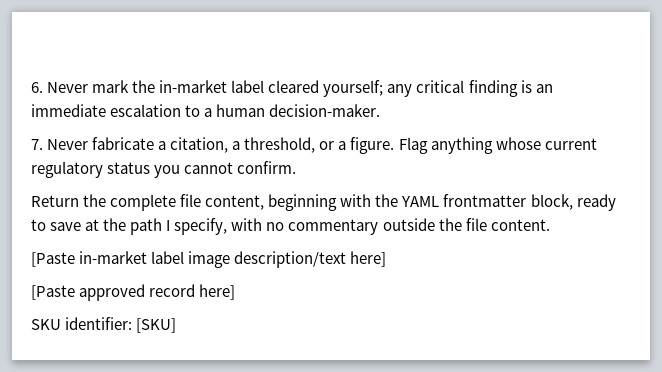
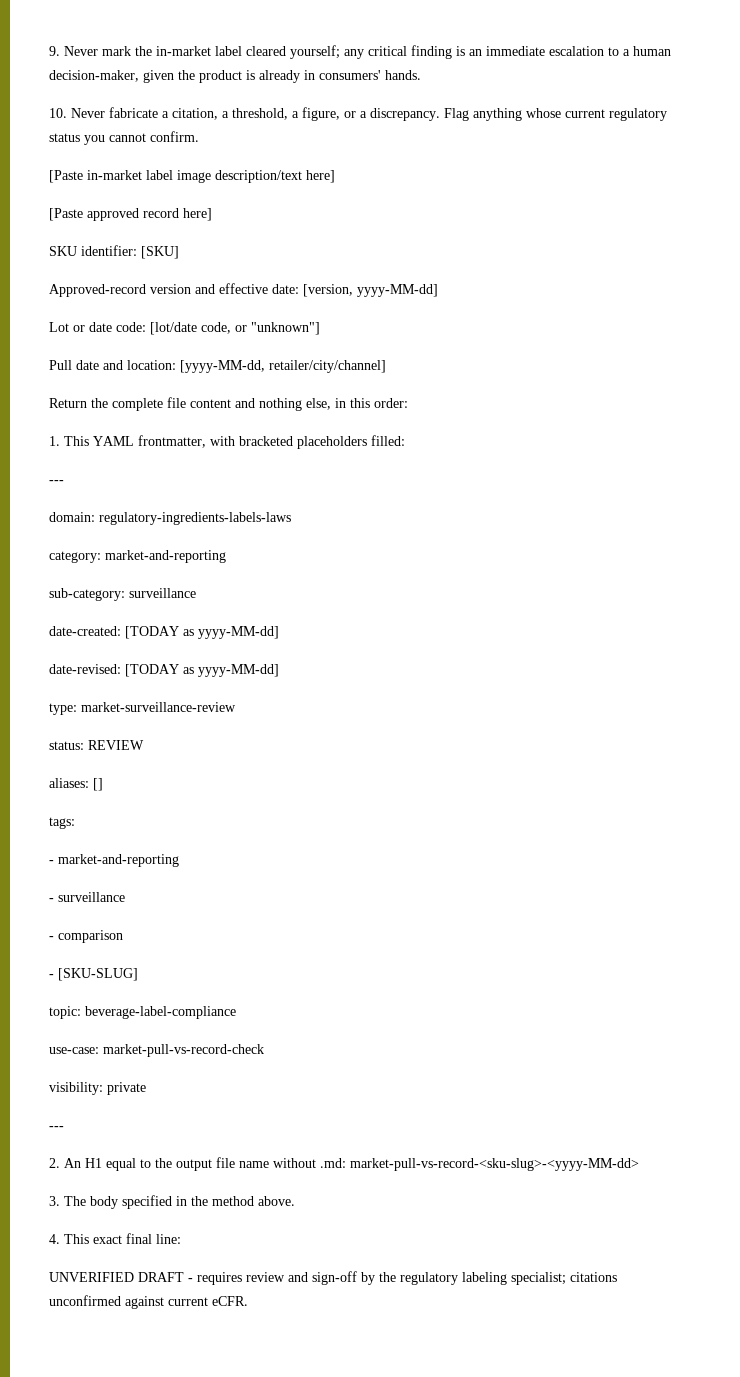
- 6. Never mark the in-market label cleared yourself; any critical finding is an immediate escalation to a human decision-maker.
- 7. Never fabricate a citation, a threshold, or a figure.
+ 9. Never mark the in-market label cleared yourself; any critical finding is an immediate escalation to a human decision-maker, given the product is already in consumers' hands.
+ 10. Never fabricate a citation, a threshold, a figure, or a discrepancy.
- Return the complete file content, beginning with the YAML frontmatter block, ready to save at the path I specify, with no commentary outside the file content.
+ Approved-record version and effective date: [version, yyyy-MM-dd]
+ Lot or date code: [lot/date code, or "unknown"]
+ Pull date and location: [yyyy-MM-dd, retailer/city/channel]
+ Return the complete file content and nothing else, in this order:
+ 1. This YAML frontmatter, with bracketed placeholders filled:
+ ---
+ domain: regulatory-ingredients-labels-laws
+ category: market-and-reporting
+ sub-category: surveillance
+ date-created: [TODAY as yyyy-MM-dd]
+ date-revised: [TODAY as yyyy-MM-dd]
+ type: market-surveillance-review
+ status: REVIEW
+ aliases: []
+ tags:
+ - market-and-reporting
+ - surveillance
+ - comparison
+ - [SKU-SLUG]
+ topic: beverage-label-compliance
+ use-case: market-pull-vs-record-check
+ visibility: private
+ ---
+ 2. An H1 equal to the output file name without .md: market-pull-vs-record-<sku-slug>-<yyyy-MM-dd>
+ 3. The body specified in the method above.
+ 4. This exact final line:
+ UNVERIFIED DRAFT - requires review and sign-off by the regulatory labeling specialist; citations unconfirmed against current eCFR.

